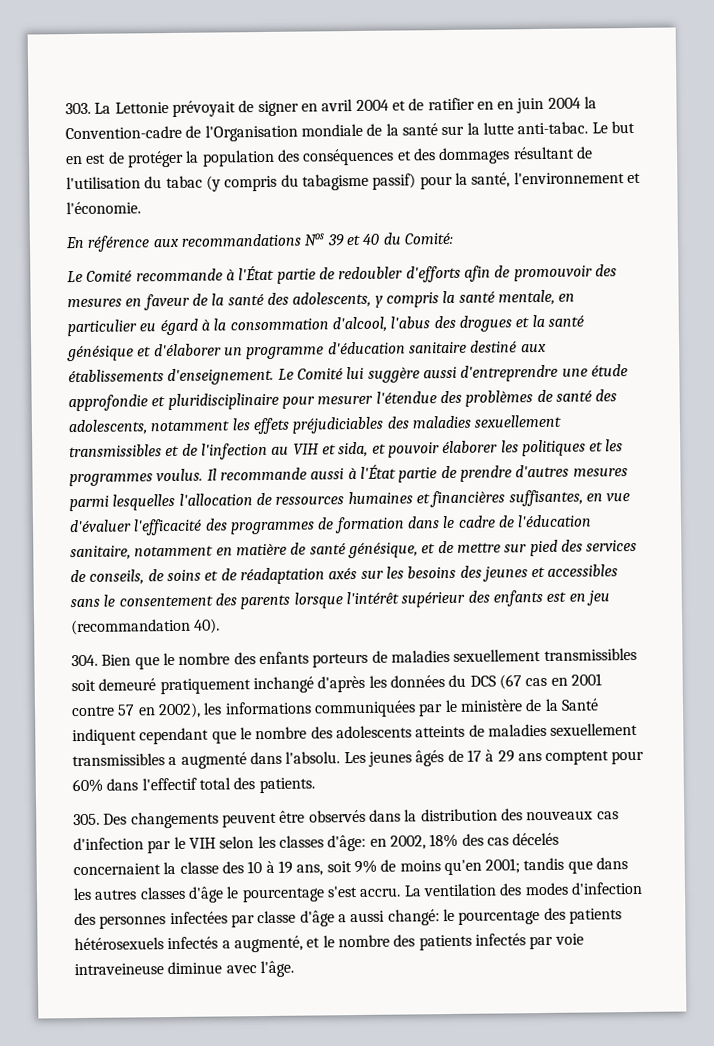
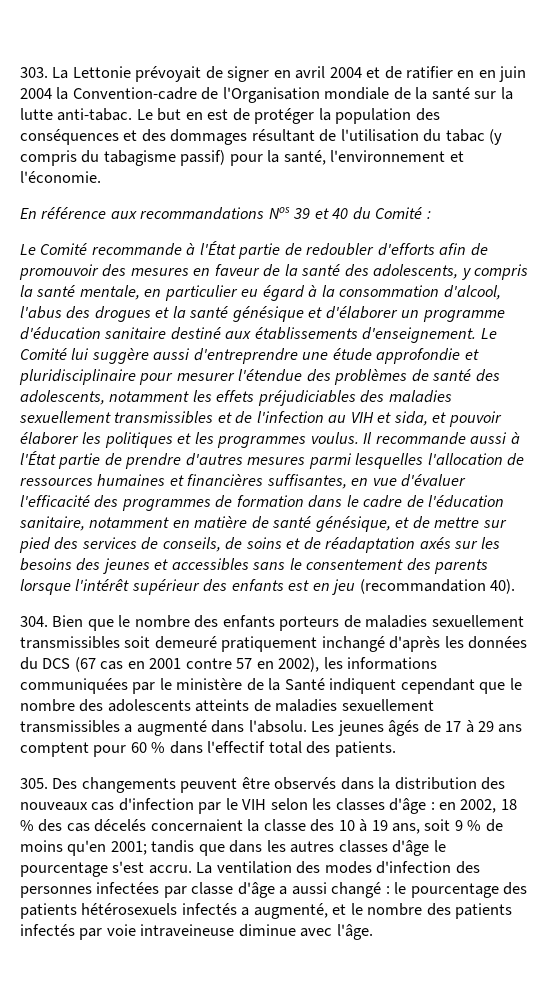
- En référence aux recommandations Nos 39 et 40 du Comité:
+ En référence aux recommandations Nos 39 et 40 du Comité :
- Les jeunes âgés de 17 à 29 ans comptent pour 60% dans l'effectif total des patients.
+ Les jeunes âgés de 17 à 29 ans comptent pour 60 % dans l'effectif total des patients.
- 305. Des changements peuvent être observés dans la distribution des nouveaux cas d'infection par le VIH selon les classes d'âge: en 2002, 18% des cas décelés concernaient la classe des 10 à 19 ans, soit 9% de moins qu'en 2001; tandis que dans les autres classes d'âge le pourcentage s'est accru.
+ 305. Des changements peuvent être observés dans la distribution des nouveaux cas d'infection par le VIH selon les classes d'âge : en 2002, 18 % des cas décelés concernaient la classe des 10 à 19 ans, soit 9 % de moins qu'en 2001; tandis que dans les autres classes d'âge le pourcentage s'est accru.
- La ventilation des modes d'infection des personnes infectées par classe d'âge a aussi changé: le pourcentage des patients hétérosexuels infectés a augmenté, et le nombre des patients infectés par voie intraveineuse diminue avec l'âge.
+ La ventilation des modes d'infection des personnes infectées par classe d'âge a aussi changé : le pourcentage des patients hétérosexuels infectés a augmenté, et le nombre des patients infectés par voie intraveineuse diminue avec l'âge.

